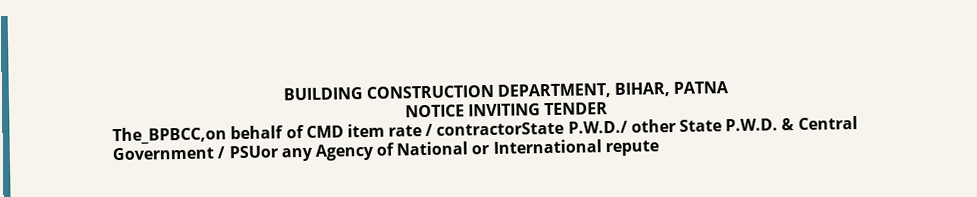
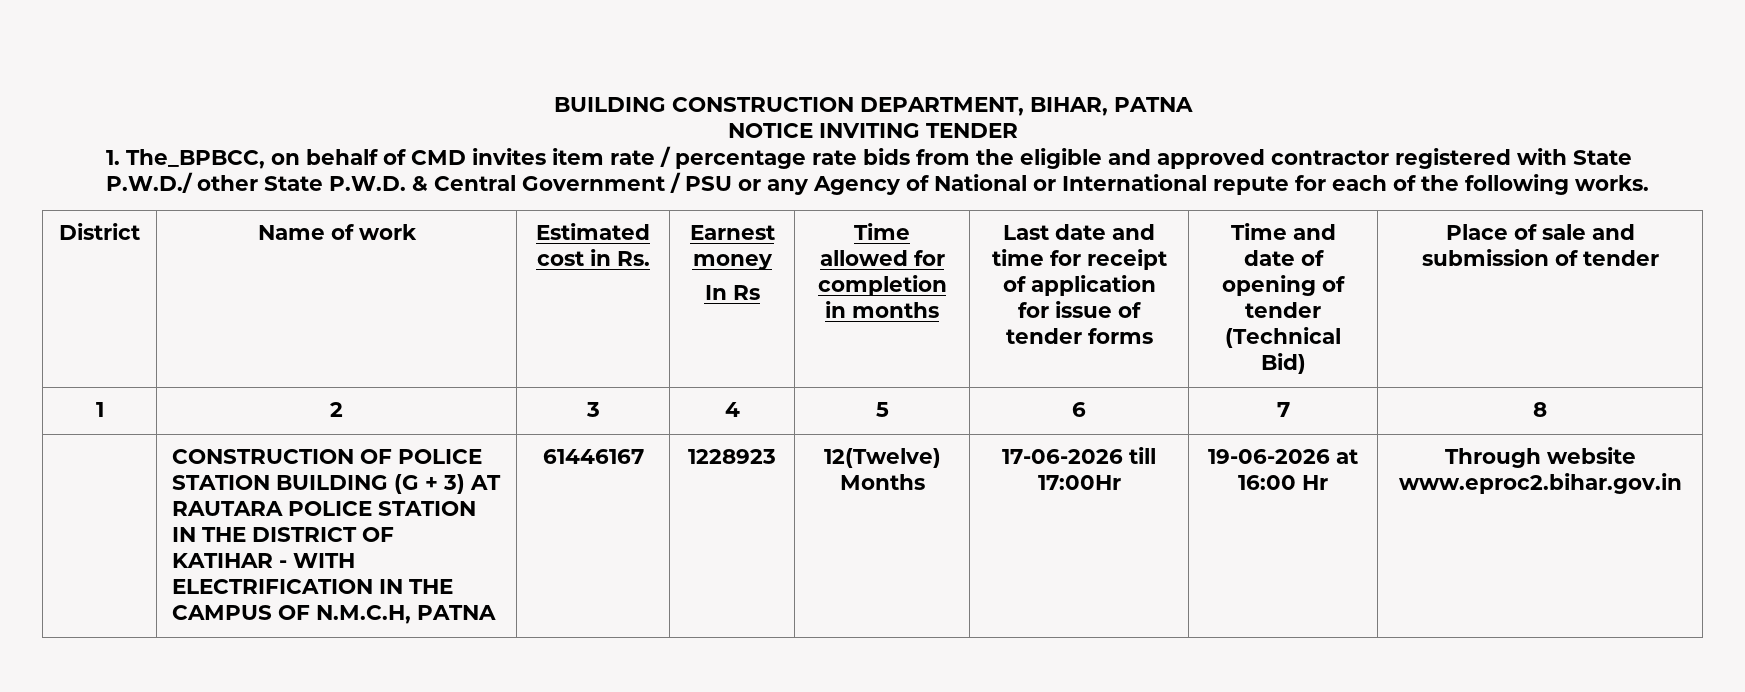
- The_BPBCC,on behalf of CMD item rate / contractorState P.W.D./ other State P.W.D. & Central Government / PSUor any Agency of National or International repute
+ 1. The_BPBCC, on behalf of CMD invites item rate / percentage rate bids from the eligible and approved contractor registered with State P.W.D./ other State P.W.D. & Central Government / PSU or any Agency of National or International repute for each of the following works.
+ District | Name of work | Estimated cost in Rs. | Earnest money
+ In Rs | Time allowed for completion in months | Last date and time for receipt of application for issue of tender forms | Time and date of opening of tender (Technical Bid) | Place of sale and submission of tender
+ 1 | 2 | 3 | 4 | 5 | 6 | 7 | 8
+ | CONSTRUCTION OF POLICE STATION BUILDING (G + 3) AT RAUTARA POLICE STATION IN THE DISTRICT OF KATIHAR - WITH ELECTRIFICATION IN THE CAMPUS OF N.M.C.H, PATNA | 61446167 | 1228923 | 12(Twelve) Months | 17-06-2026 till 17:00Hr | 19-06-2026 at 16:00 Hr | Through website www.eproc2.bihar.gov.in

